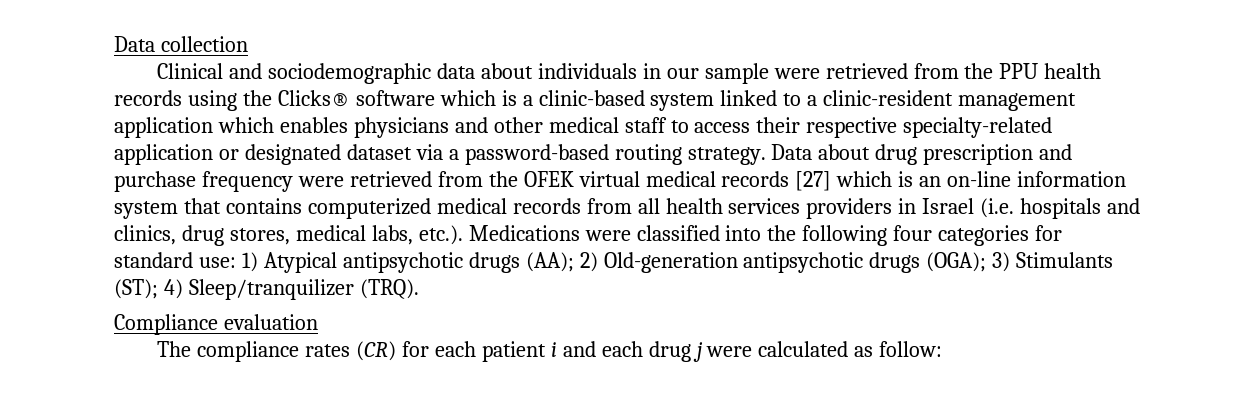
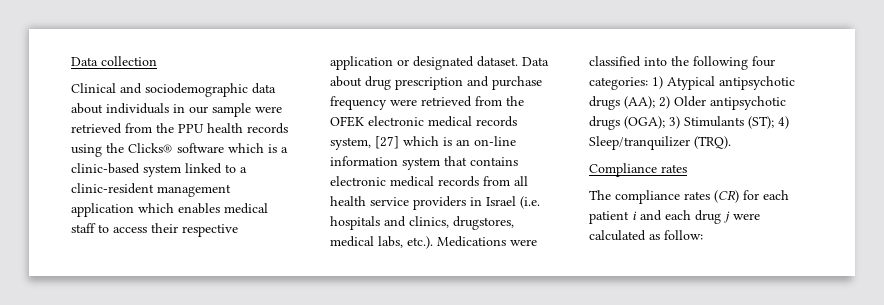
- Clinical and sociodemographic data about individuals in our sample were retrieved from the PPU health records using the Clicks® software which is a clinic-based system linked to a clinic-resident management application which enables physicians and other medical staff to access their respective specialty-related application or designated dataset via a password-based routing strategy.
+ Clinical and sociodemographic data about individuals in our sample were retrieved from the PPU health records using the Clicks® software which is a clinic-based system linked to a clinic-resident management application which enables medical staff to access their respective application or designated dataset.
- Data about drug prescription and purchase frequency were retrieved from the OFEK virtual medical records [27] which is an on-line information system that contains computerized medical records from all health services providers in Israel (i.e. hospitals and clinics, drug stores, medical labs, etc.). Medications were classified into the following four categories for standard use: 1) Atypical antipsychotic drugs (AA); 2) Old-generation antipsychotic drugs (OGA); 3) Stimulants (ST); 4) Sleep/tranquilizer (TRQ).
+ Data about drug prescription and purchase frequency were retrieved from the OFEK electronic medical records system, [27] which is an on-line information system that contains electronic medical records from all health service providers in Israel (i.e. hospitals and clinics, drugstores, medical labs, etc.). Medications were classified into the following four categories: 1) Atypical antipsychotic drugs (AA); 2) Older antipsychotic drugs (OGA); 3) Stimulants (ST); 4) Sleep/tranquilizer (TRQ).
- Compliance evaluation
+ Compliance rates

